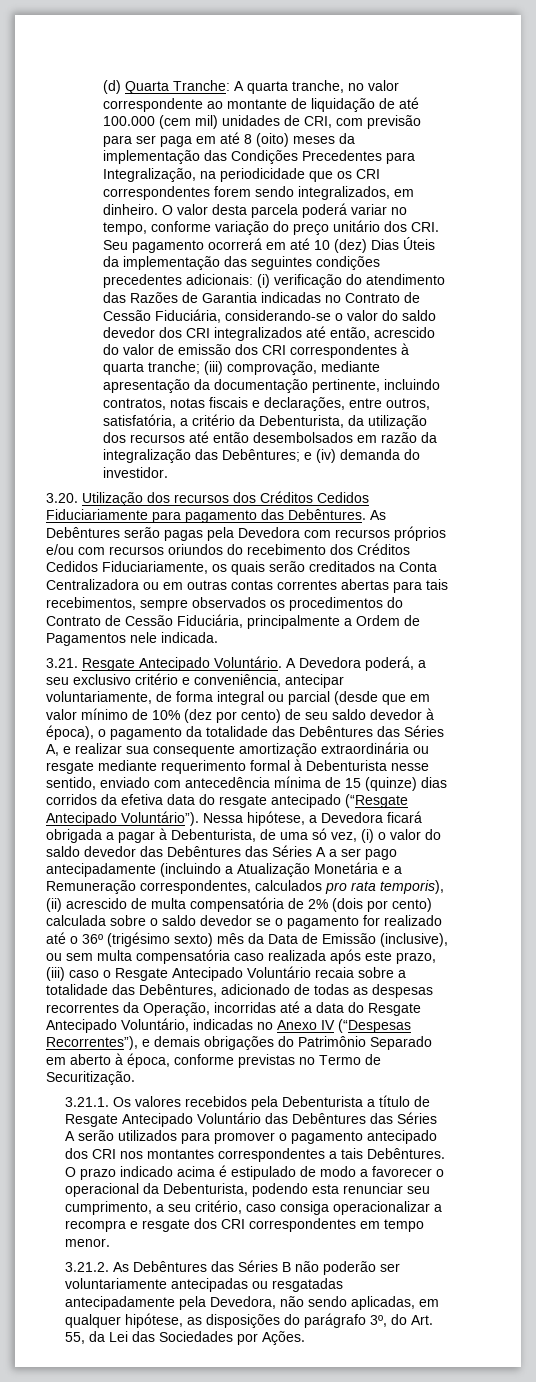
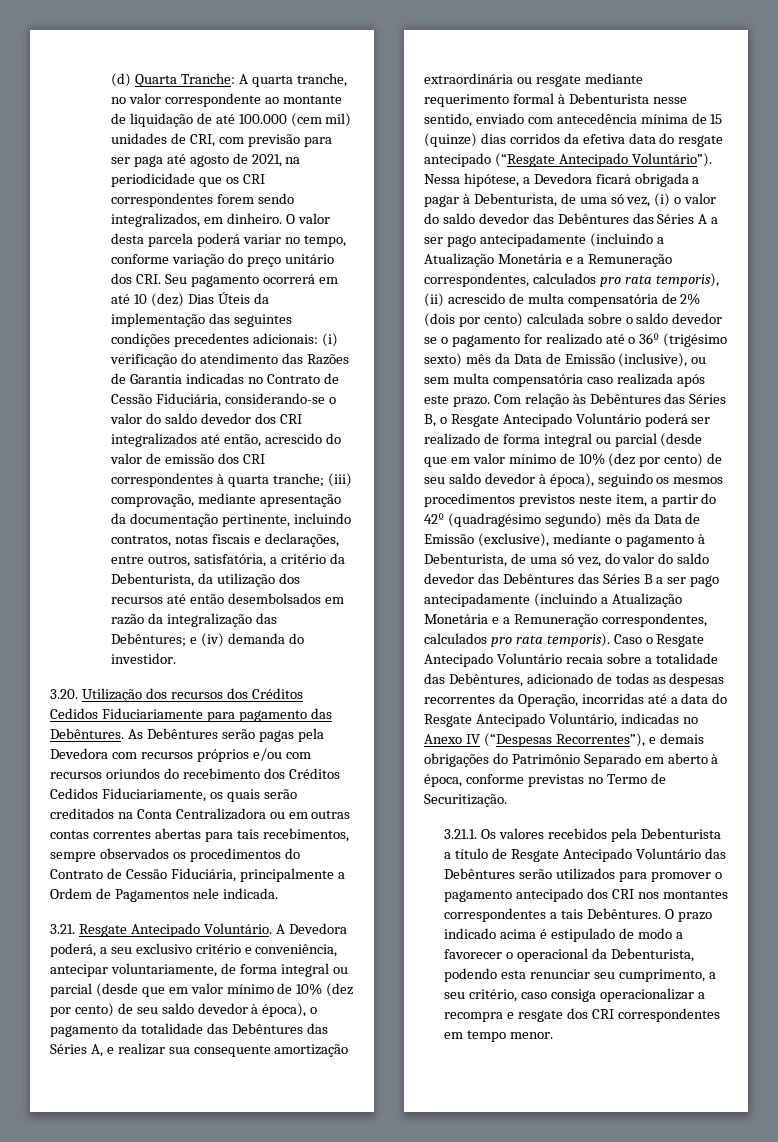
- (d) Quarta Tranche: A quarta tranche, no valor correspondente ao montante de liquidação de até 100.000 (cem mil) unidades de CRI, com previsão para ser paga em até 8 (oito) meses da implementação das Condições Precedentes para Integralização, na periodicidade que os CRI correspondentes forem sendo integralizados, em dinheiro.
+ (d) Quarta Tranche: A quarta tranche, no valor correspondente ao montante de liquidação de até 100.000 (cem mil) unidades de CRI, com previsão para ser paga até agosto de 2021, na periodicidade que os CRI correspondentes forem sendo integralizados, em dinheiro.
- Nessa hipótese, a Devedora ficará obrigada a pagar à Debenturista, de uma só vez, (i) o valor do saldo devedor das Debêntures das Séries A a ser pago antecipadamente (incluindo a Atualização Monetária e a Remuneração correspondentes, calculados pro rata temporis), (ii) acrescido de multa compensatória de 2% (dois por cento) calculada sobre o saldo devedor se o pagamento for realizado até o 36º (trigésimo sexto) mês da Data de Emissão (inclusive), ou sem multa compensatória caso realizada após este prazo, (iii) caso o Resgate Antecipado Voluntário recaia sobre a totalidade das Debêntures, adicionado de todas as despesas recorrentes da Operação, incorridas até a data do Resgate Antecipado Voluntário, indicadas no Anexo IV (“Despesas Recorrentes”), e demais obrigações do Patrimônio Separado em aberto à época, conforme previstas no Termo de Securitização.
+ Nessa hipótese, a Devedora ficará obrigada a pagar à Debenturista, de uma só vez, (i) o valor do saldo devedor das Debêntures das Séries A a ser pago antecipadamente (incluindo a Atualização Monetária e a Remuneração correspondentes, calculados pro rata temporis), (ii) acrescido de multa compensatória de 2% (dois por cento) calculada sobre o saldo devedor se o pagamento for realizado até o 36º (trigésimo sexto) mês da Data de Emissão (inclusive), ou sem multa compensatória caso realizada após este prazo. Com relação às Debêntures das Séries B, o Resgate Antecipado Voluntário poderá ser realizado de forma integral ou parcial (desde que em valor mínimo de 10% (dez por cento) de seu saldo devedor à época), seguindo os mesmos procedimentos previstos neste item, a partir do 42º (quadragésimo segundo) mês da Data de Emissão (exclusive), mediante o pagamento à Debenturista, de uma só vez, do valor do saldo devedor das Debêntures das Séries B a ser pago antecipadamente (incluindo a Atualização Monetária e a Remuneração correspondentes, calculados pro rata temporis). Caso o Resgate Antecipado Voluntário recaia sobre a totalidade das Debêntures, adicionado de todas as despesas recorrentes da Operação, incorridas até a data do Resgate Antecipado Voluntário, indicadas no Anexo IV (“Despesas Recorrentes”), e demais obrigações do Patrimônio Separado em aberto à época, conforme previstas no Termo de Securitização.
- 3.21.1. Os valores recebidos pela Debenturista a título de Resgate Antecipado Voluntário das Debêntures das Séries A serão utilizados para promover o pagamento antecipado dos CRI nos montantes correspondentes a tais Debêntures.
+ 3.21.1. Os valores recebidos pela Debenturista a título de Resgate Antecipado Voluntário das Debêntures serão utilizados para promover o pagamento antecipado dos CRI nos montantes correspondentes a tais Debêntures.
- 3.21.2. As Debêntures das Séries B não poderão ser voluntariamente antecipadas ou resgatadas antecipadamente pela Devedora, não sendo aplicadas, em qualquer hipótese, as disposições do parágrafo 3º, do Art. 55, da Lei das Sociedades por Ações.

